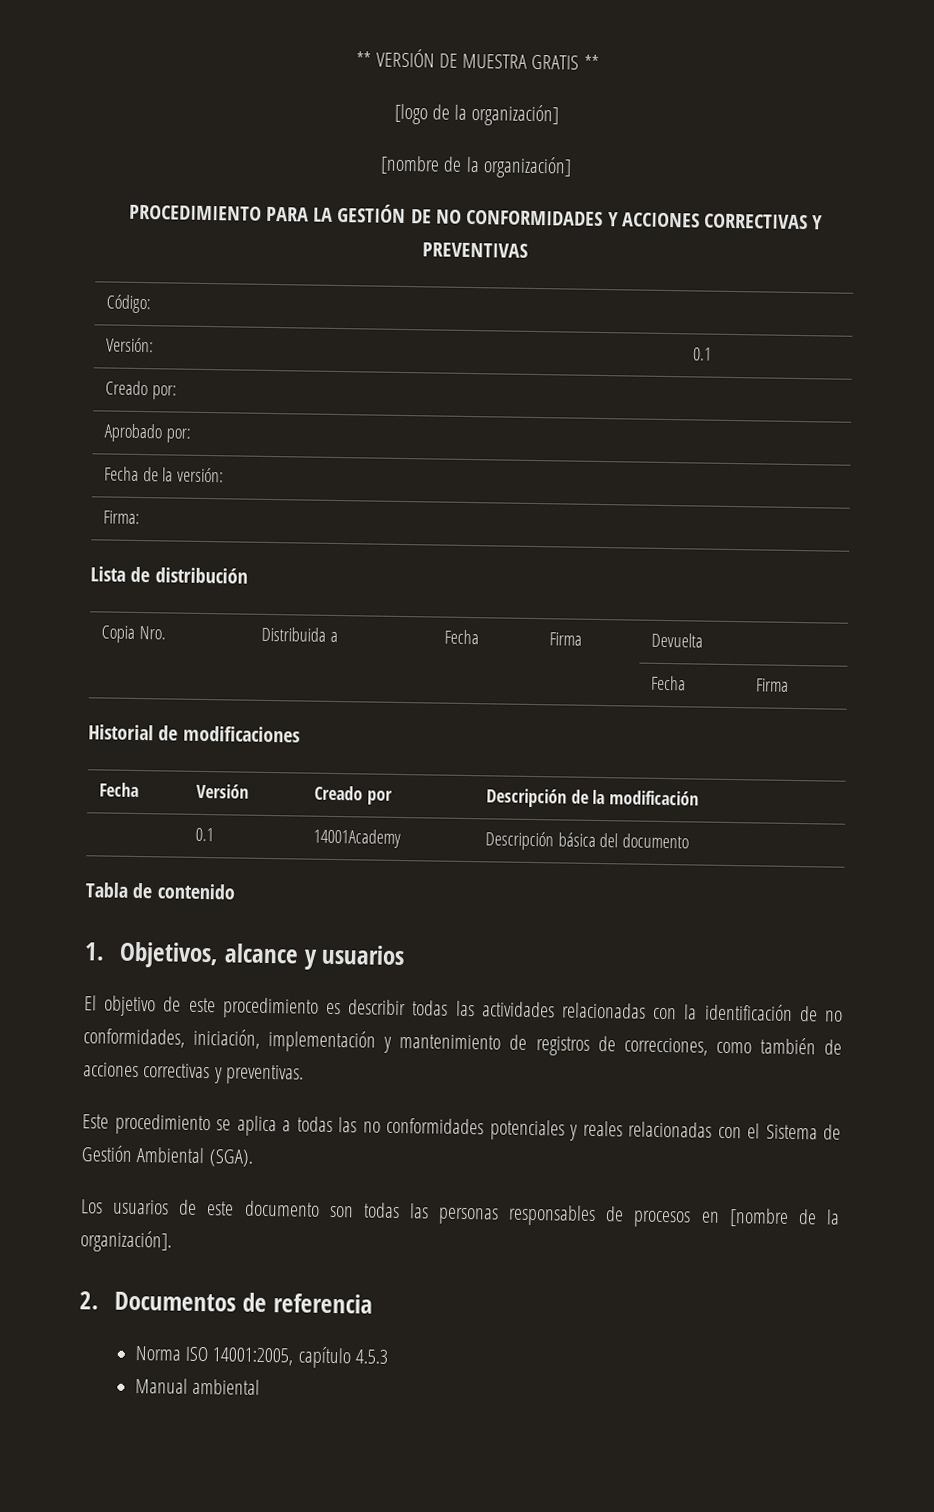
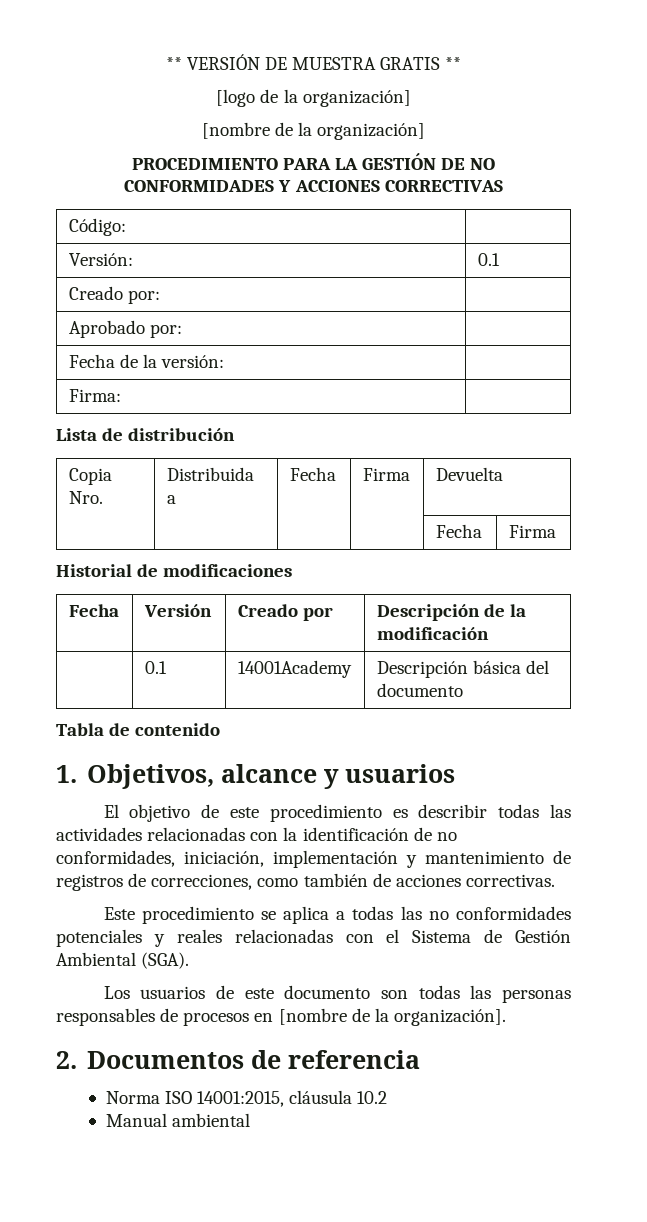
- PROCEDIMIENTO PARA LA GESTIÓN DE NO CONFORMIDADES Y ACCIONES CORRECTIVAS Y PREVENTIVAS
+ PROCEDIMIENTO PARA LA GESTIÓN DE NO CONFORMIDADES Y ACCIONES CORRECTIVAS
- El objetivo de este procedimiento es describir todas las actividades relacionadas con la identificación de no conformidades, iniciación, implementación y mantenimiento de registros de correcciones, como también de acciones correctivas y preventivas.
+ El objetivo de este procedimiento es describir todas las actividades relacionadas con la identificación de no conformidades, iniciación, implementación y mantenimiento de registros de correcciones, como también de acciones correctivas.
- Norma ISO 14001:2005, capítulo 4.5.3
+ Norma ISO 14001:2015, cláusula 10.2

